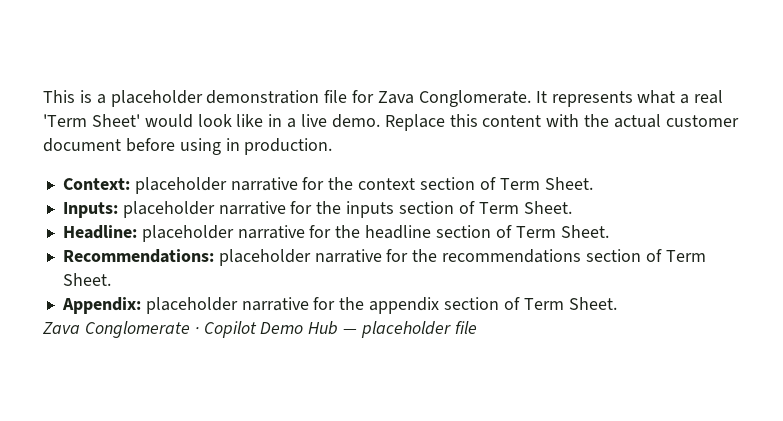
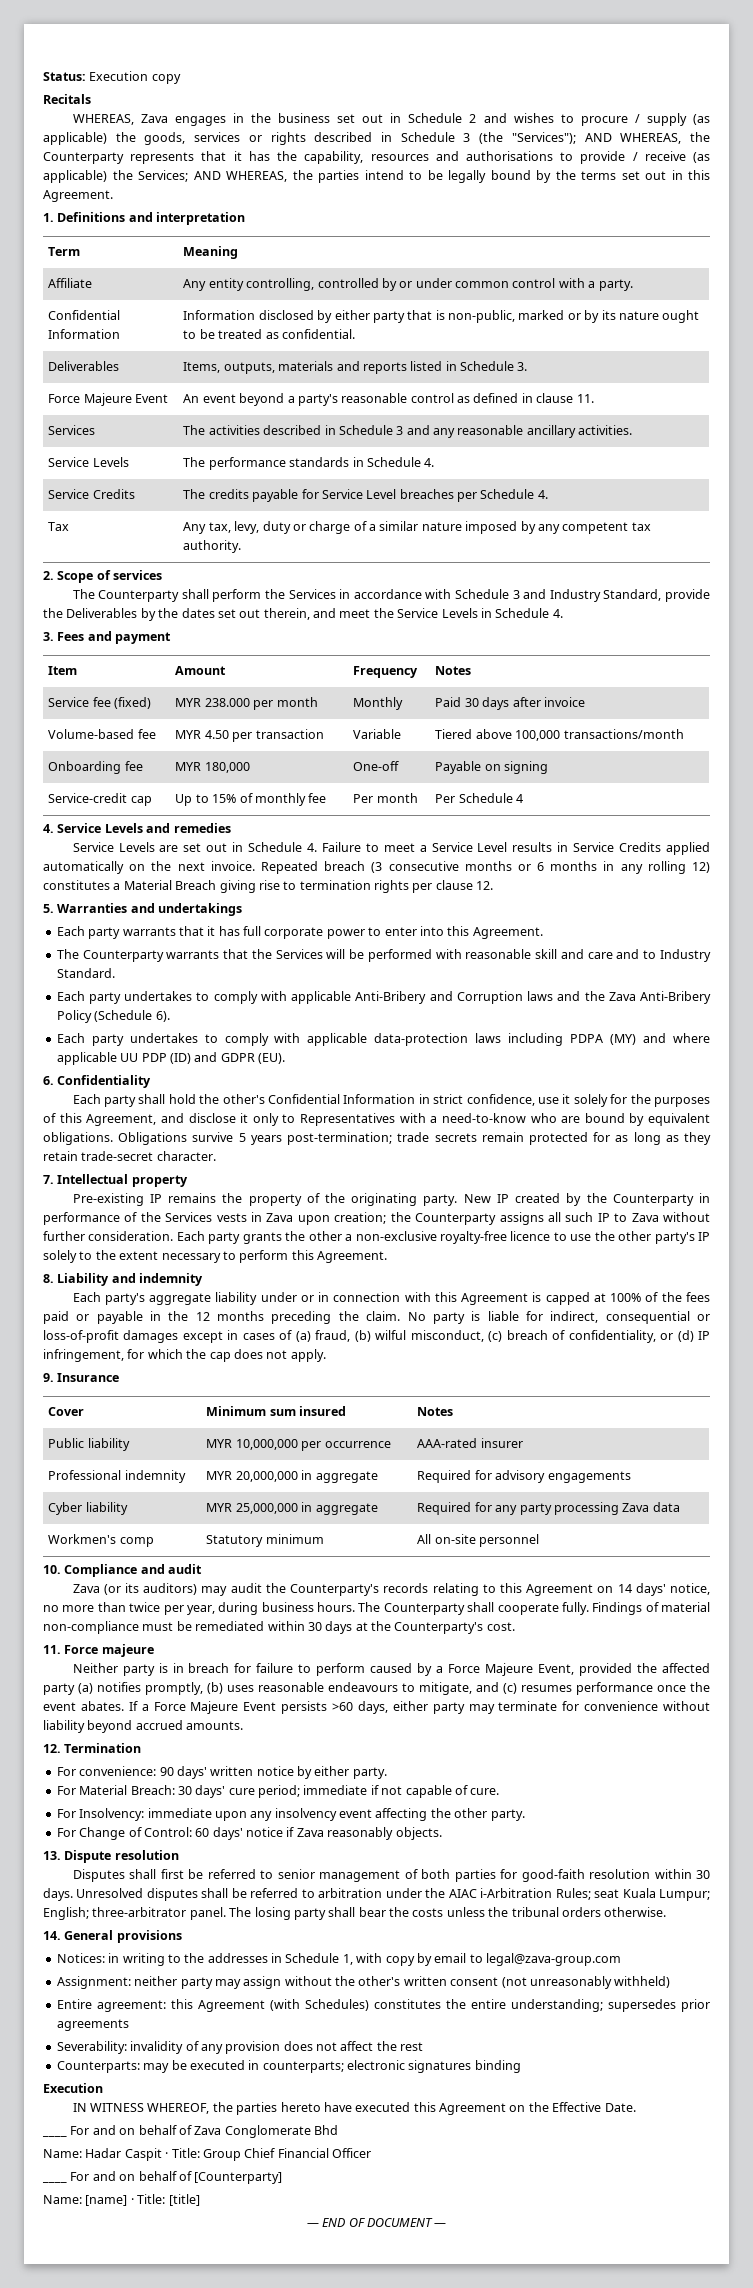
- This is a placeholder demonstration file for Zava Conglomerate. It represents what a real 'Term Sheet' would look like in a live demo. Replace this content with the actual customer document before using in production.
- Context: placeholder narrative for the context section of Term Sheet.
- Inputs: placeholder narrative for the inputs section of Term Sheet.
- Headline: placeholder narrative for the headline section of Term Sheet.
- Recommendations: placeholder narrative for the recommendations section of Term Sheet.
- Appendix: placeholder narrative for the appendix section of Term Sheet.
- Zava Conglomerate · Copilot Demo Hub — placeholder file
+ Status: Execution copy
+ Recitals
+ WHEREAS, Zava engages in the business set out in Schedule 2 and wishes to procure / supply (as applicable) the goods, services or rights described in Schedule 3 (the "Services"); AND WHEREAS, the Counterparty represents that it has the capability, resources and authorisations to provide / receive (as applicable) the Services; AND WHEREAS, the parties intend to be legally bound by the terms set out in this Agreement.
+ 1. Definitions and interpretation
+ Term | Meaning
+ Affiliate | Any entity controlling, controlled by or under common control with a party.
+ Confidential Information | Information disclosed by either party that is non-public, marked or by its nature ought to be treated as confidential.
+ Deliverables | Items, outputs, materials and reports listed in Schedule 3.
+ Force Majeure Event | An event beyond a party's reasonable control as defined in clause 11.
+ Services | The activities described in Schedule 3 and any reasonable ancillary activities.
+ Service Levels | The performance standards in Schedule 4.
+ Service Credits | The credits payable for Service Level breaches per Schedule 4.
+ Tax | Any tax, levy, duty or charge of a similar nature imposed by any competent tax authority.
+ 2. Scope of services
+ The Counterparty shall perform the Services in accordance with Schedule 3 and Industry Standard, provide the Deliverables by the dates set out therein, and meet the Service Levels in Schedule 4.
+ 3. Fees and payment
+ Item | Amount | Frequency | Notes
+ Service fee (fixed) | MYR 238.000 per month | Monthly | Paid 30 days after invoice
+ Volume-based fee | MYR 4.50 per transaction | Variable | Tiered above 100,000 transactions/month
+ Onboarding fee | MYR 180,000 | One-off | Payable on signing
+ Service-credit cap | Up to 15% of monthly fee | Per month | Per Schedule 4
+ 4. Service Levels and remedies
+ Service Levels are set out in Schedule 4. Failure to meet a Service Level results in Service Credits applied automatically on the next invoice. Repeated breach (3 consecutive months or 6 months in any rolling 12) constitutes a Material Breach giving rise to termination rights per clause 12.
+ 5. Warranties and undertakings
+ Each party warrants that it has full corporate power to enter into this Agreement.
+ The Counterparty warrants that the Services will be performed with reasonable skill and care and to Industry Standard.
+ Each party undertakes to comply with applicable Anti-Bribery and Corruption laws and the Zava Anti-Bribery Policy (Schedule 6).
+ Each party undertakes to comply with applicable data-protection laws including PDPA (MY) and where applicable UU PDP (ID) and GDPR (EU).
+ 6. Confidentiality
+ Each party shall hold the other's Confidential Information in strict confidence, use it solely for the purposes of this Agreement, and disclose it only to Representatives with a need-to-know who are bound by equivalent obligations. Obligations survive 5 years post-termination; trade secrets remain protected for as long as they retain trade-secret character.
+ 7. Intellectual property
+ Pre-existing IP remains the property of the originating party. New IP created by the Counterparty in performance of the Services vests in Zava upon creation; the Counterparty assigns all such IP to Zava without further consideration. Each party grants the other a non-exclusive royalty-free licence to use the other party's IP solely to the extent necessary to perform this Agreement.
+ 8. Liability and indemnity
+ Each party's aggregate liability under or in connection with this Agreement is capped at 100% of the fees paid or payable in the 12 months preceding the claim. No party is liable for indirect, consequential or loss-of-profit damages except in cases of (a) fraud, (b) wilful misconduct, (c) breach of confidentiality, or (d) IP infringement, for which the cap does not apply.
+ 9. Insurance
+ Cover | Minimum sum insured | Notes
+ Public liability | MYR 10,000,000 per occurrence | AAA-rated insurer
+ Professional indemnity | MYR 20,000,000 in aggregate | Required for advisory engagements
+ Cyber liability | MYR 25,000,000 in aggregate | Required for any party processing Zava data
+ Workmen's comp | Statutory minimum | All on-site personnel
+ 10. Compliance and audit
+ Zava (or its auditors) may audit the Counterparty's records relating to this Agreement on 14 days' notice, no more than twice per year, during business hours. The Counterparty shall cooperate fully. Findings of material non-compliance must be remediated within 30 days at the Counterparty's cost.
+ 11. Force majeure
+ Neither party is in breach for failure to perform caused by a Force Majeure Event, provided the affected party (a) notifies promptly, (b) uses reasonable endeavours to mitigate, and (c) resumes performance once the event abates. If a Force Majeure Event persists >60 days, either party may terminate for convenience without liability beyond accrued amounts.
+ 12. Termination
+ For convenience: 90 days' written notice by either party.
+ For Material Breach: 30 days' cure period; immediate if not capable of cure.
+ For Insolvency: immediate upon any insolvency event affecting the other party.
+ For Change of Control: 60 days' notice if Zava reasonably objects.
+ 13. Dispute resolution
+ Disputes shall first be referred to senior management of both parties for good-faith resolution within 30 days. Unresolved disputes shall be referred to arbitration under the AIAC i-Arbitration Rules; seat Kuala Lumpur; English; three-arbitrator panel. The losing party shall bear the costs unless the tribunal orders otherwise.
+ 14. General provisions
+ Notices: in writing to the addresses in Schedule 1, with copy by email to legal@zava-group.com
+ Assignment: neither party may assign without the other's written consent (not unreasonably withheld)
+ Entire agreement: this Agreement (with Schedules) constitutes the entire understanding; supersedes prior agreements
+ Severability: invalidity of any provision does not affect the rest
+ Counterparts: may be executed in counterparts; electronic signatures binding
+ Execution
+ IN WITNESS WHEREOF, the parties hereto have executed this Agreement on the Effective Date.
+ ____ For and on behalf of Zava Conglomerate Bhd
+ Name: Hadar Caspit · Title: Group Chief Financial Officer
+ ____ For and on behalf of [Counterparty]
+ Name: [name] · Title: [title]
+ — END OF DOCUMENT —

